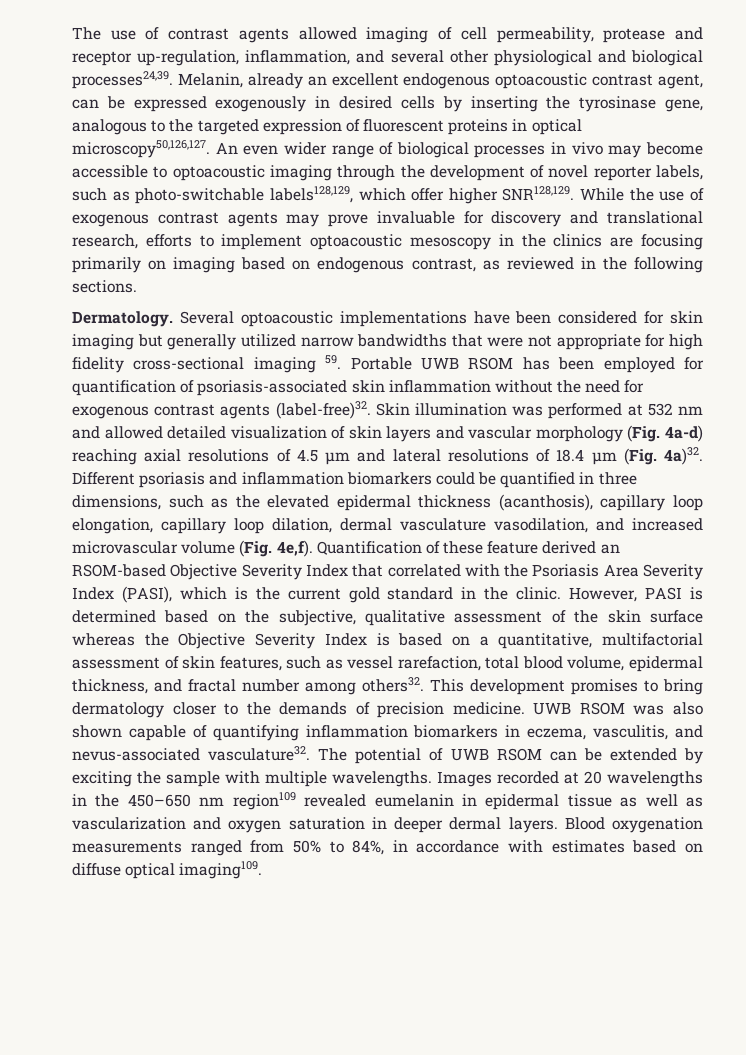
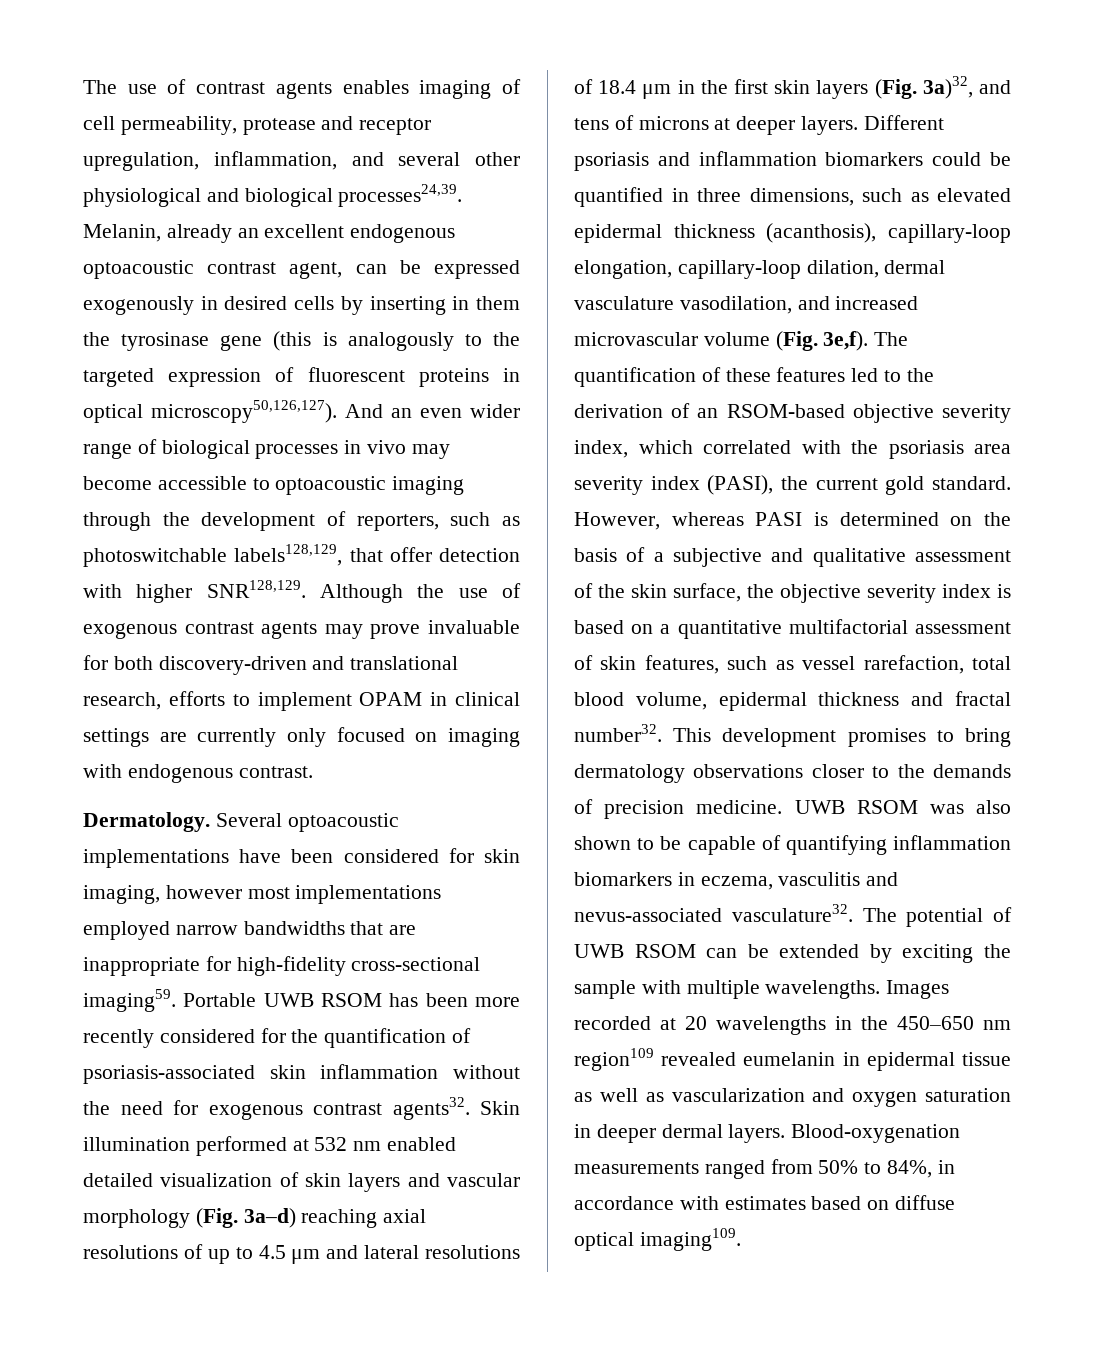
- The use of contrast agents allowed imaging of cell permeability, protease and receptor up-regulation, inflammation, and several other physiological and biological processes24,39.
+ The use of contrast agents enables imaging of cell permeability, protease and receptor upregulation, inflammation, and several other physiological and biological processes24,39.
- Melanin, already an excellent endogenous optoacoustic contrast agent, can be expressed exogenously in desired cells by inserting the tyrosinase gene, analogous to the targeted expression of fluorescent proteins in optical microscopy50,126,127. An even wider range of biological processes in vivo may become accessible to optoacoustic imaging through the development of novel reporter labels, such as photo-switchable labels128,129, which offer higher SNR128,129.
+ Melanin, already an excellent endogenous optoacoustic contrast agent, can be expressed exogenously in desired cells by inserting in them the tyrosinase gene (this is analogously to the targeted expression of fluorescent proteins in optical microscopy50,126,127). And an even wider range of biological processes in vivo may become accessible to optoacoustic imaging through the development of reporters, such as photoswitchable labels128,129, that offer detection with higher SNR128,129.
- While the use of exogenous contrast agents may prove invaluable for discovery and translational research, efforts to implement optoacoustic mesoscopy in the clinics are focusing primarily on imaging based on endogenous contrast, as reviewed in the following sections.
+ Although the use of exogenous contrast agents may prove invaluable for both discovery-driven and translational research, efforts to implement OPAM in clinical settings are currently only focused on imaging with endogenous contrast.
- Several optoacoustic implementations have been considered for skin imaging but generally utilized narrow bandwidths that were not appropriate for high fidelity cross-sectional imaging 59. Portable UWB RSOM has been employed for quantification of psoriasis-associated skin inflammation without the need for exogenous contrast agents (label-free)32.
+ Several optoacoustic implementations have been considered for skin imaging, however most implementations employed narrow bandwidths that are inappropriate for high-fidelity cross-sectional imaging59. Portable UWB RSOM has been more recently considered for the quantification of psoriasis-associated skin inflammation without the need for exogenous contrast agents32.
- Skin illumination was performed at 532 nm and allowed detailed visualization of skin layers and vascular morphology (Fig. 4a-d) reaching axial resolutions of 4.5 μm and lateral resolutions of 18.4 μm (Fig. 4a)32.
+ Skin illumination performed at 532 nm enabled detailed visualization of skin layers and vascular morphology (Fig. 3a–d) reaching axial resolutions of up to 4.5 μm and lateral resolutions of 18.4 μm in the first skin layers (Fig. 3a)32, and tens of microns at deeper layers.
- Different psoriasis and inflammation biomarkers could be quantified in three dimensions, such as the elevated epidermal thickness (acanthosis), capillary loop elongation, capillary loop dilation, dermal vasculature vasodilation, and increased microvascular volume (Fig. 4e,f). Quantification of these feature derived an RSOM-based Objective Severity Index that correlated with the Psoriasis Area Severity Index (PASI), which is the current gold standard in the clinic. However, PASI is determined based on the subjective, qualitative assessment of the skin surface whereas the Objective Severity Index is based on a quantitative, multifactorial assessment of skin features, such as vessel rarefaction, total blood volume, epidermal thickness, and fractal number among others32.
+ Different psoriasis and inflammation biomarkers could be quantified in three dimensions, such as elevated epidermal thickness (acanthosis), capillary-loop elongation, capillary-loop dilation, dermal vasculature vasodilation, and increased microvascular volume (Fig. 3e,f). The quantification of these features led to the derivation of an RSOM-based objective severity index, which correlated with the psoriasis area severity index (PASI), the current gold standard. However, whereas PASI is determined on the basis of a subjective and qualitative assessment of the skin surface, the objective severity index is based on a quantitative multifactorial assessment of skin features, such as vessel rarefaction, total blood volume, epidermal thickness and fractal number32.
- This development promises to bring dermatology closer to the demands of precision medicine.
+ This development promises to bring dermatology observations closer to the demands of precision medicine.
- UWB RSOM was also shown capable of quantifying inflammation biomarkers in eczema, vasculitis, and nevus-associated vasculature32.
+ UWB RSOM was also shown to be capable of quantifying inflammation biomarkers in eczema, vasculitis and nevus-associated vasculature32.
- Blood oxygenation measurements ranged from 50% to 84%, in accordance with estimates based on diffuse optical imaging109.
+ Blood-oxygenation measurements ranged from 50% to 84%, in accordance with estimates based on diffuse optical imaging109.

